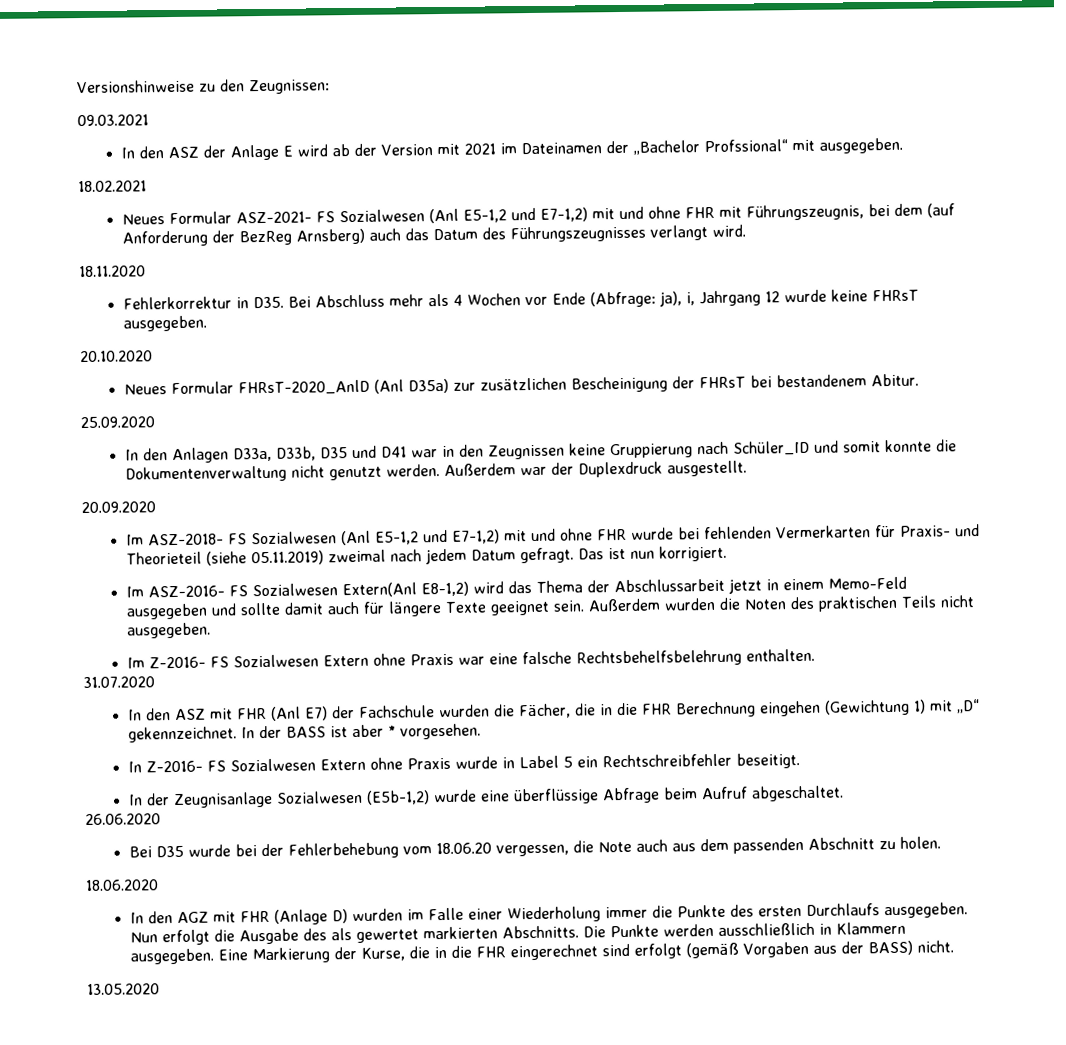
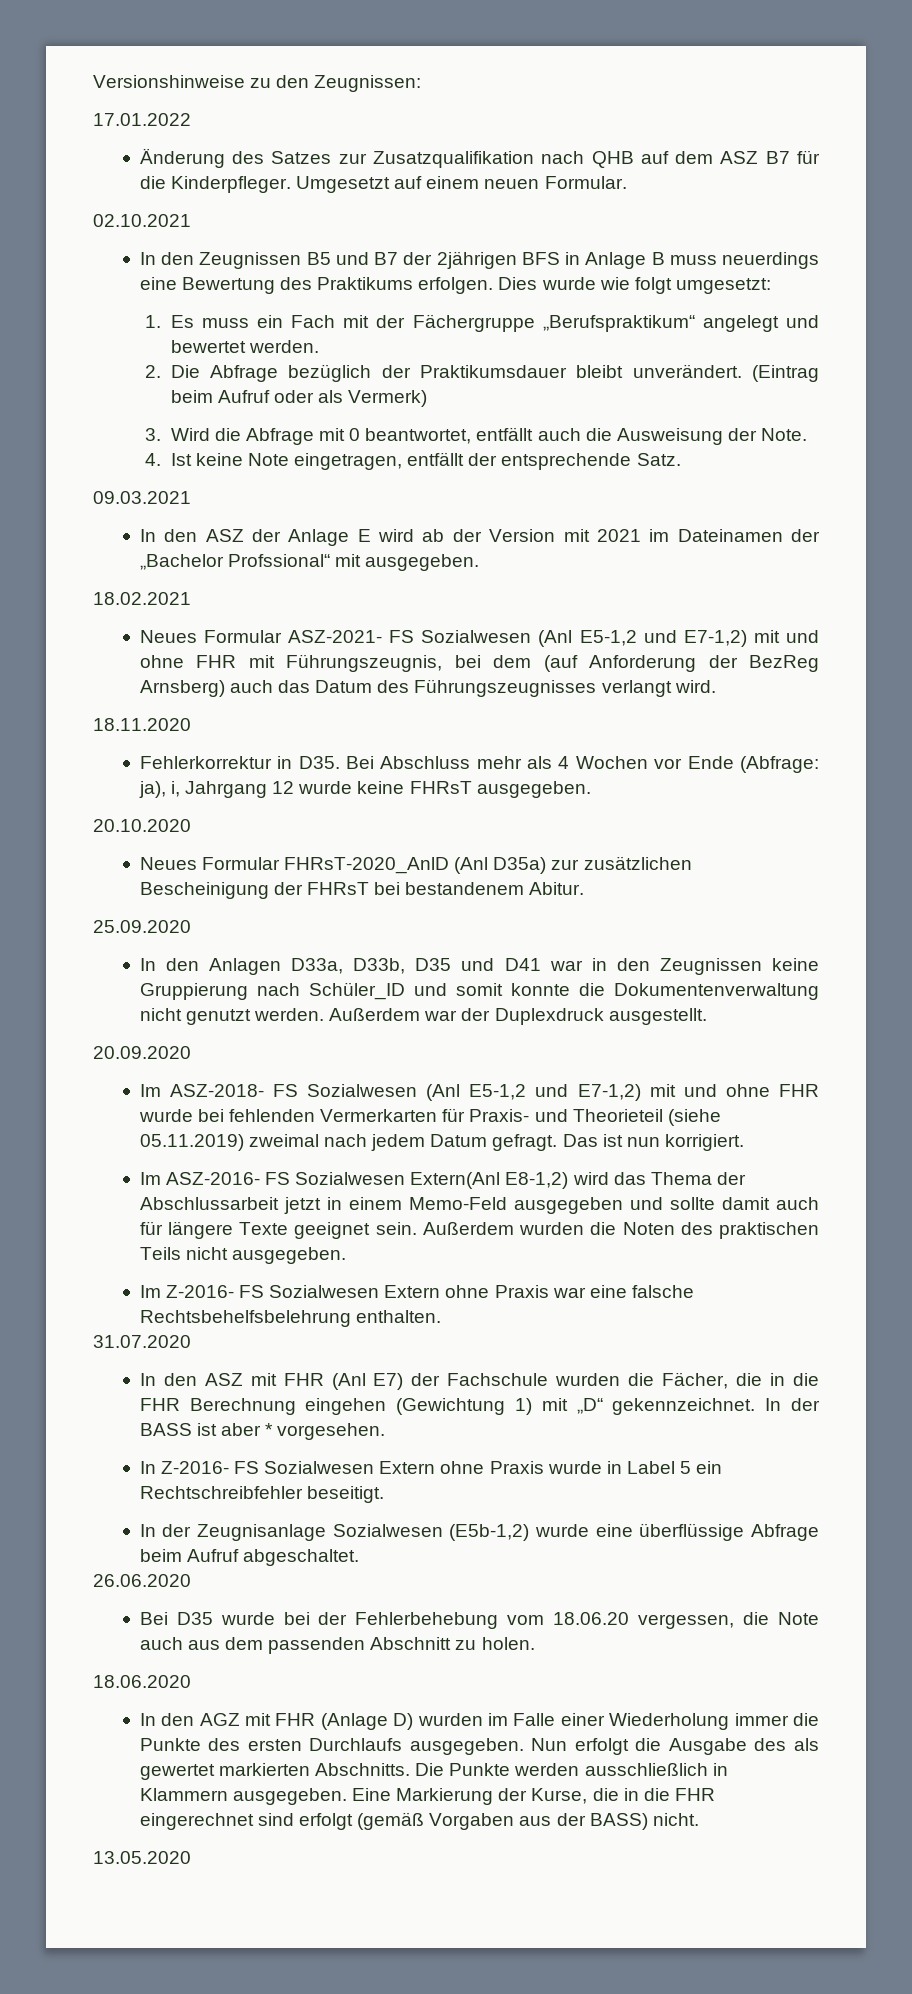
+ 17.01.2022
+ Änderung des Satzes zur Zusatzqualifikation nach QHB auf dem ASZ B7 für die Kinderpfleger. Umgesetzt auf einem neuen Formular.
+ 02.10.2021
+ In den Zeugnissen B5 und B7 der 2jährigen BFS in Anlage B muss neuerdings eine Bewertung des Praktikums erfolgen. Dies wurde wie folgt umgesetzt:
+ 1. Es muss ein Fach mit der Fächergruppe „Berufspraktikum“ angelegt und bewertet werden.
+ 2. Die Abfrage bezüglich der Praktikumsdauer bleibt unverändert. (Eintrag beim Aufruf oder als Vermerk)
+ 3. Wird die Abfrage mit 0 beantwortet, entfällt auch die Ausweisung der Note.
+ 4. Ist keine Note eingetragen, entfällt der entsprechende Satz.

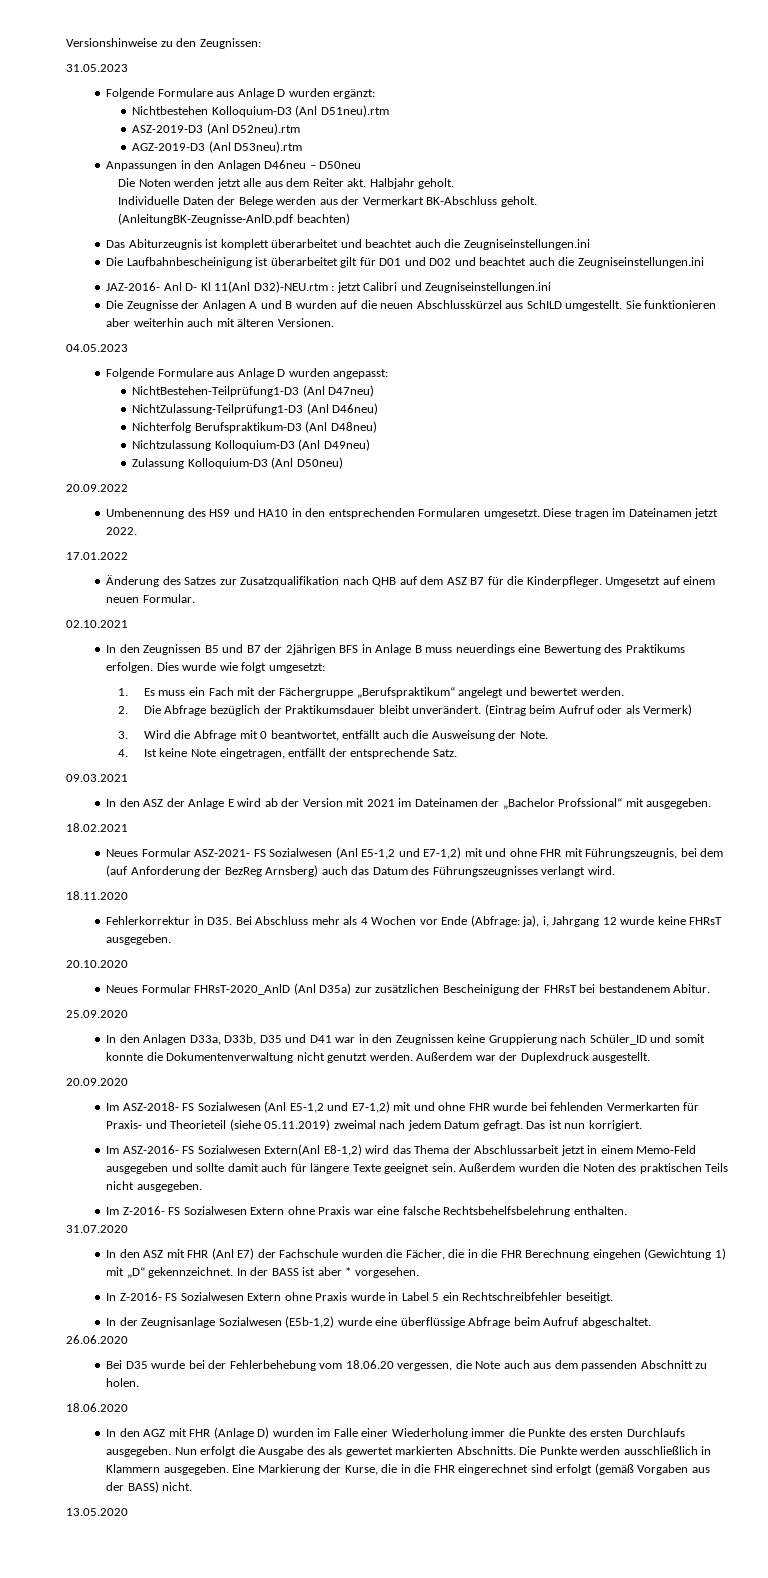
+ 31.05.2023
+ Folgende Formulare aus Anlage D wurden ergänzt:
+ Nichtbestehen Kolloquium-D3 (Anl D51neu).rtm
+ ASZ-2019-D3 (Anl D52neu).rtm
+ AGZ-2019-D3 (Anl D53neu).rtm
+ Anpassungen in den Anlagen D46neu – D50neu
+ Die Noten werden jetzt alle aus dem Reiter akt. Halbjahr geholt.
+ Individuelle Daten der Belege werden aus der Vermerkart BK-Abschluss geholt.
+ (AnleitungBK-Zeugnisse-AnlD.pdf beachten)
+ Das Abiturzeugnis ist komplett überarbeitet und beachtet auch die Zeugniseinstellungen.ini
+ Die Laufbahnbescheinigung ist überarbeitet gilt für D01 und D02 und beachtet auch die Zeugniseinstellungen.ini
+ JAZ-2016- Anl D- Kl 11(Anl D32)-NEU.rtm : jetzt Calibri und Zeugniseinstellungen.ini
+ Die Zeugnisse der Anlagen A und B wurden auf die neuen Abschlusskürzel aus SchILD umgestellt. Sie funktionieren aber weiterhin auch mit älteren Versionen.
+ 04.05.2023
+ Folgende Formulare aus Anlage D wurden angepasst:
+ NichtBestehen-Teilprüfung1-D3 (Anl D47neu)
+ NichtZulassung-Teilprüfung1-D3 (Anl D46neu)
+ Nichterfolg Berufspraktikum-D3 (Anl D48neu)
+ Nichtzulassung Kolloquium-D3 (Anl D49neu)
+ Zulassung Kolloquium-D3 (Anl D50neu)
+ 20.09.2022
+ Umbenennung des HS9 und HA10 in den entsprechenden Formularen umgesetzt. Diese tragen im Dateinamen jetzt 2022.

